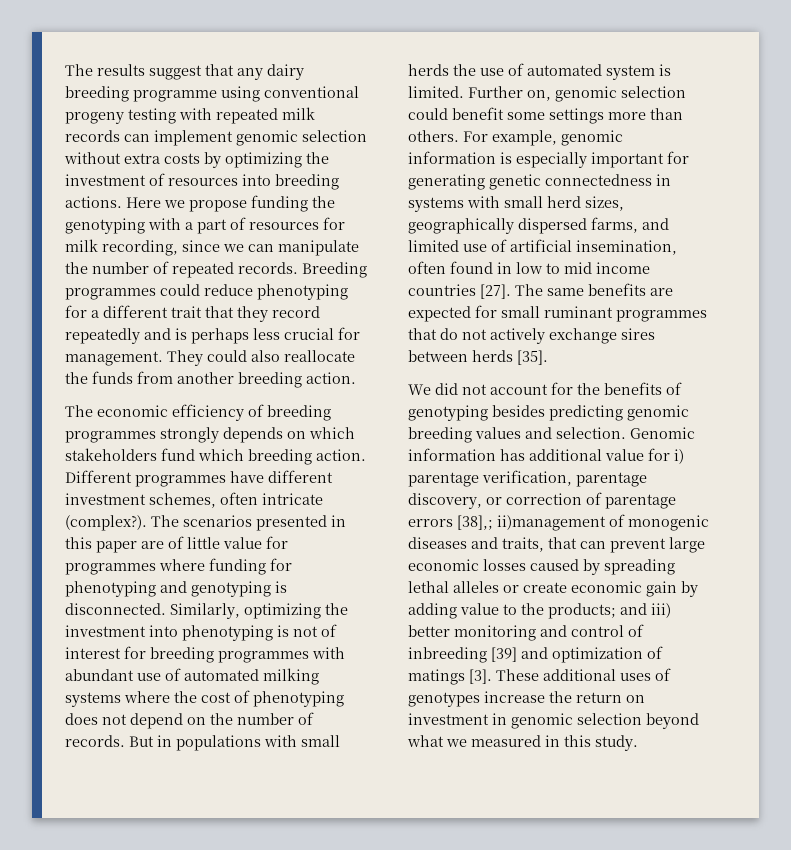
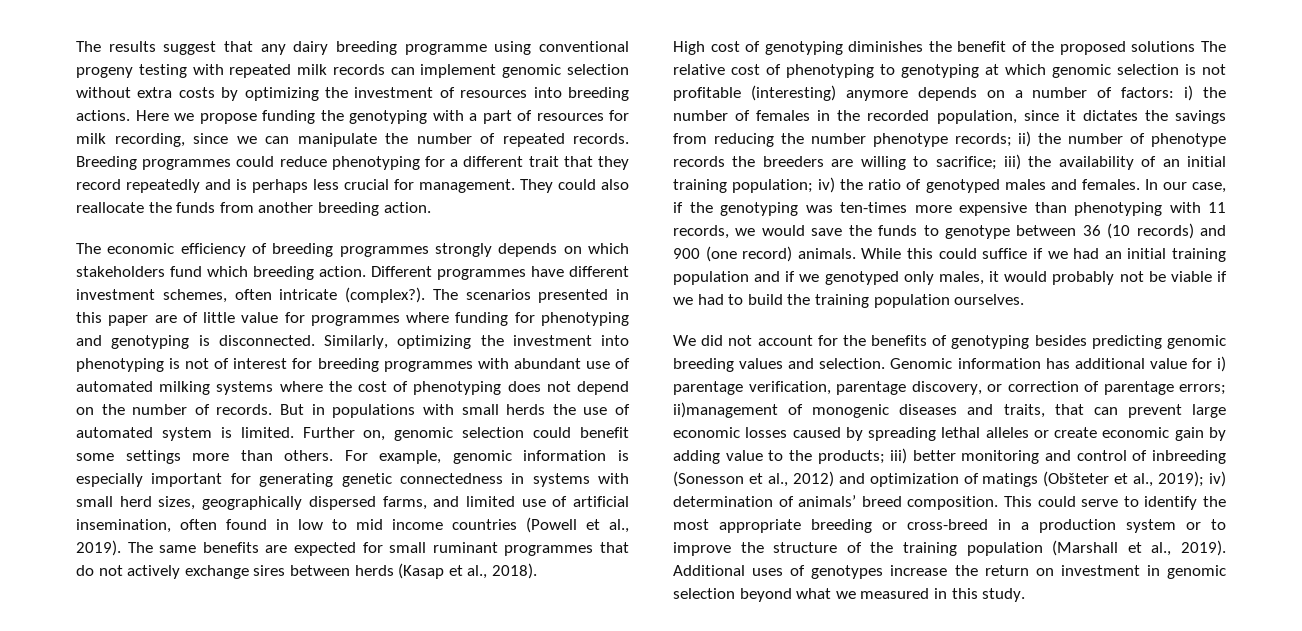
- For example, genomic information is especially important for generating genetic connectedness in systems with small herd sizes, geographically dispersed farms, and limited use of artificial insemination, often found in low to mid income countries [27].
+ For example, genomic information is especially important for generating genetic connectedness in systems with small herd sizes, geographically dispersed farms, and limited use of artificial insemination, often found in low to mid income countries (Powell et al., 2019).
- The same benefits are expected for small ruminant programmes that do not actively exchange sires between herds [35].
+ The same benefits are expected for small ruminant programmes that do not actively exchange sires between herds (Kasap et al., 2018).
+ High cost of genotyping diminishes the benefit of the proposed solutions The relative cost of phenotyping to genotyping at which genomic selection is not profitable (interesting) anymore depends on a number of factors: i) the number of females in the recorded population, since it dictates the savings from reducing the number phenotype records; ii) the number of phenotype records the breeders are willing to sacrifice; iii) the availability of an initial training population; iv) the ratio of genotyped males and females. In our case, if the genotyping was ten-times more expensive than phenotyping with 11 records, we would save the funds to genotype between 36 (10 records) and 900 (one record) animals. While this could suffice if we had an initial training population and if we genotyped only males, it would probably not be viable if we had to build the training population ourselves.
- Genomic information has additional value for i) parentage verification, parentage discovery, or correction of parentage errors [38],;
+ Genomic information has additional value for i) parentage verification, parentage discovery, or correction of parentage errors;
- and iii) better monitoring and control of inbreeding [39] and optimization of matings [3]. These additional uses of genotypes increase the return on investment in genomic selection beyond what we measured in this study.
+ iii) better monitoring and control of inbreeding (Sonesson et al., 2012) and optimization of matings (Obšteter et al., 2019); iv) determination of animals’ breed composition. This could serve to identify the most appropriate breeding or cross-breed in a production system or to improve the structure of the training population (Marshall et al., 2019). Additional uses of genotypes increase the return on investment in genomic selection beyond what we measured in this study.

